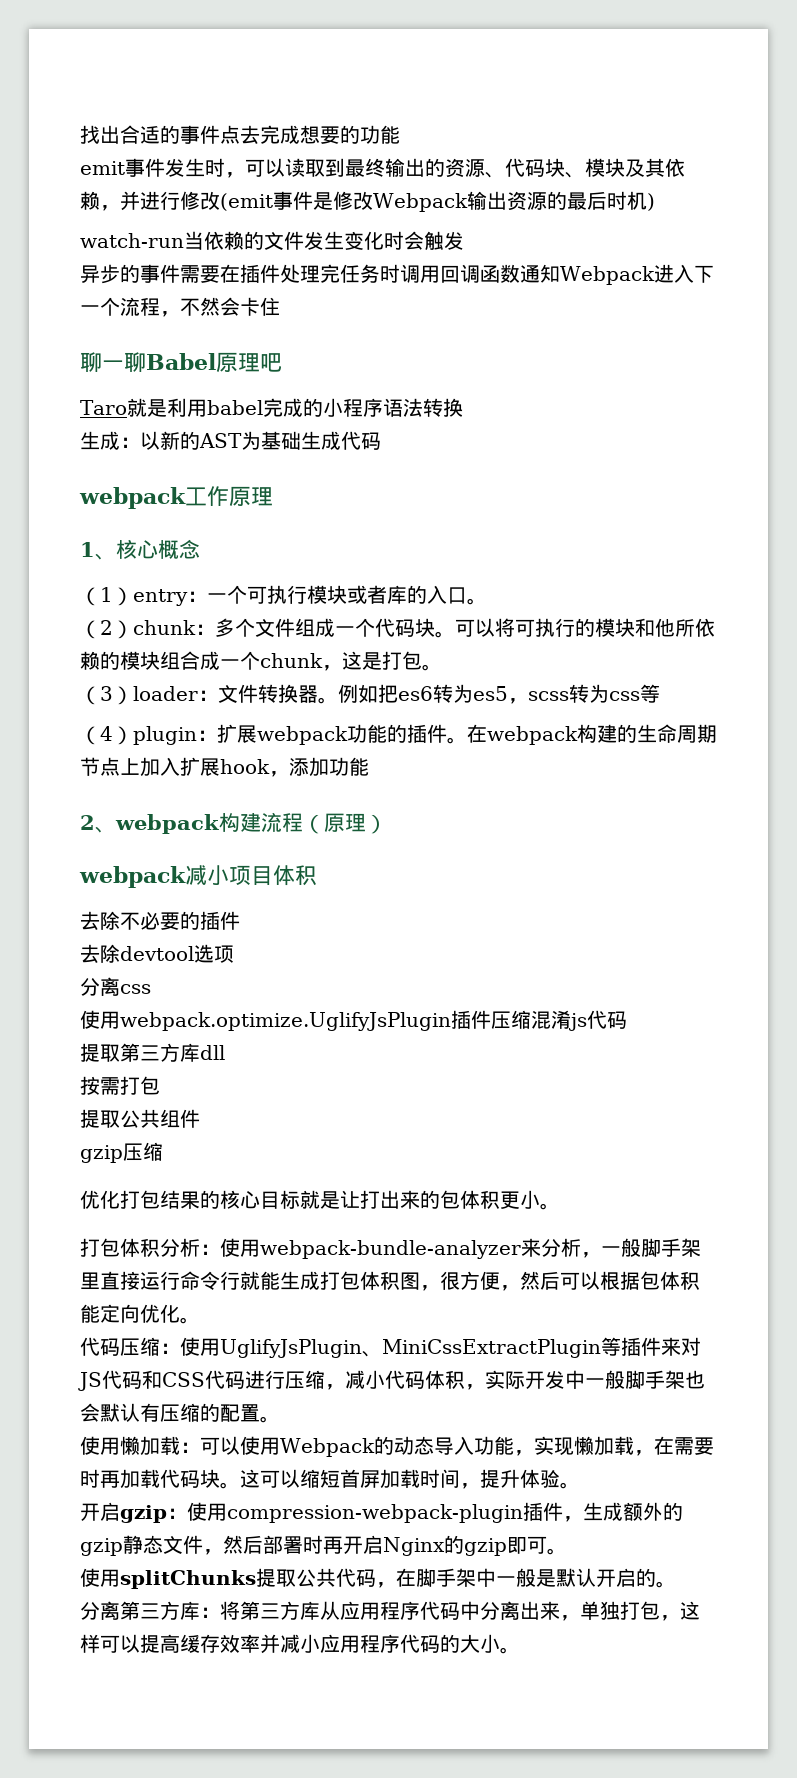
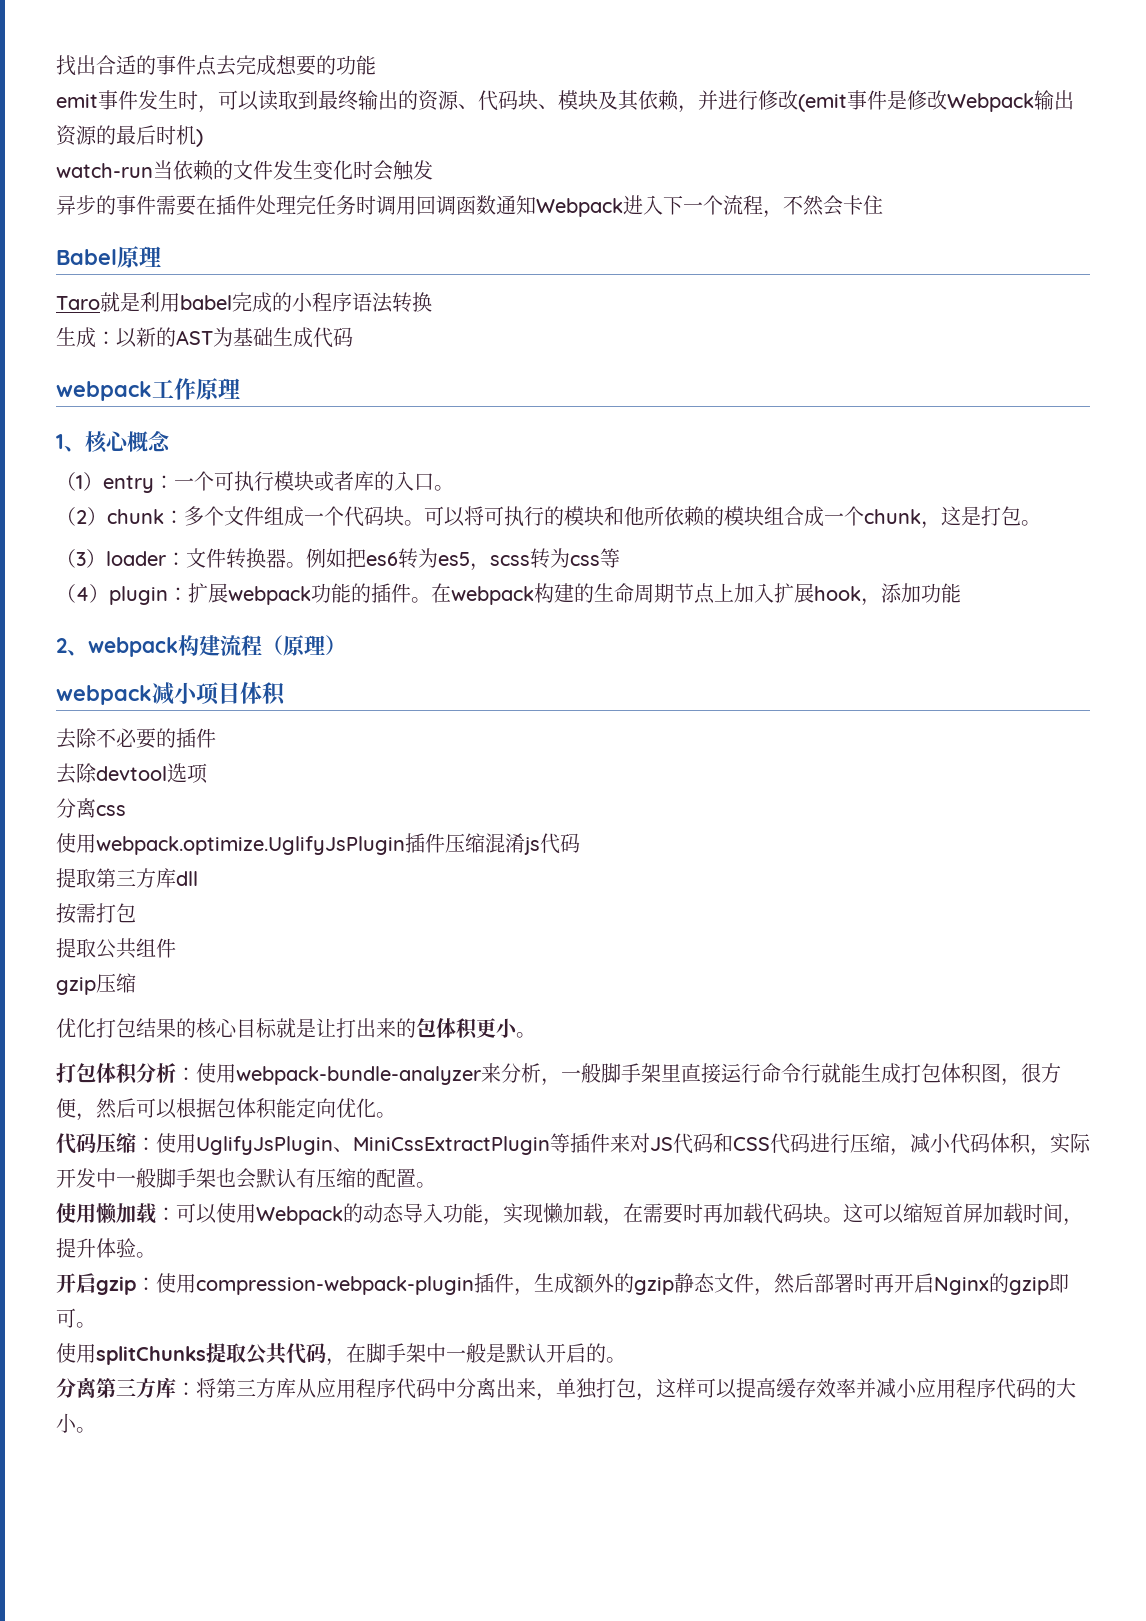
- 聊一聊Babel原理吧
+ Babel原理

